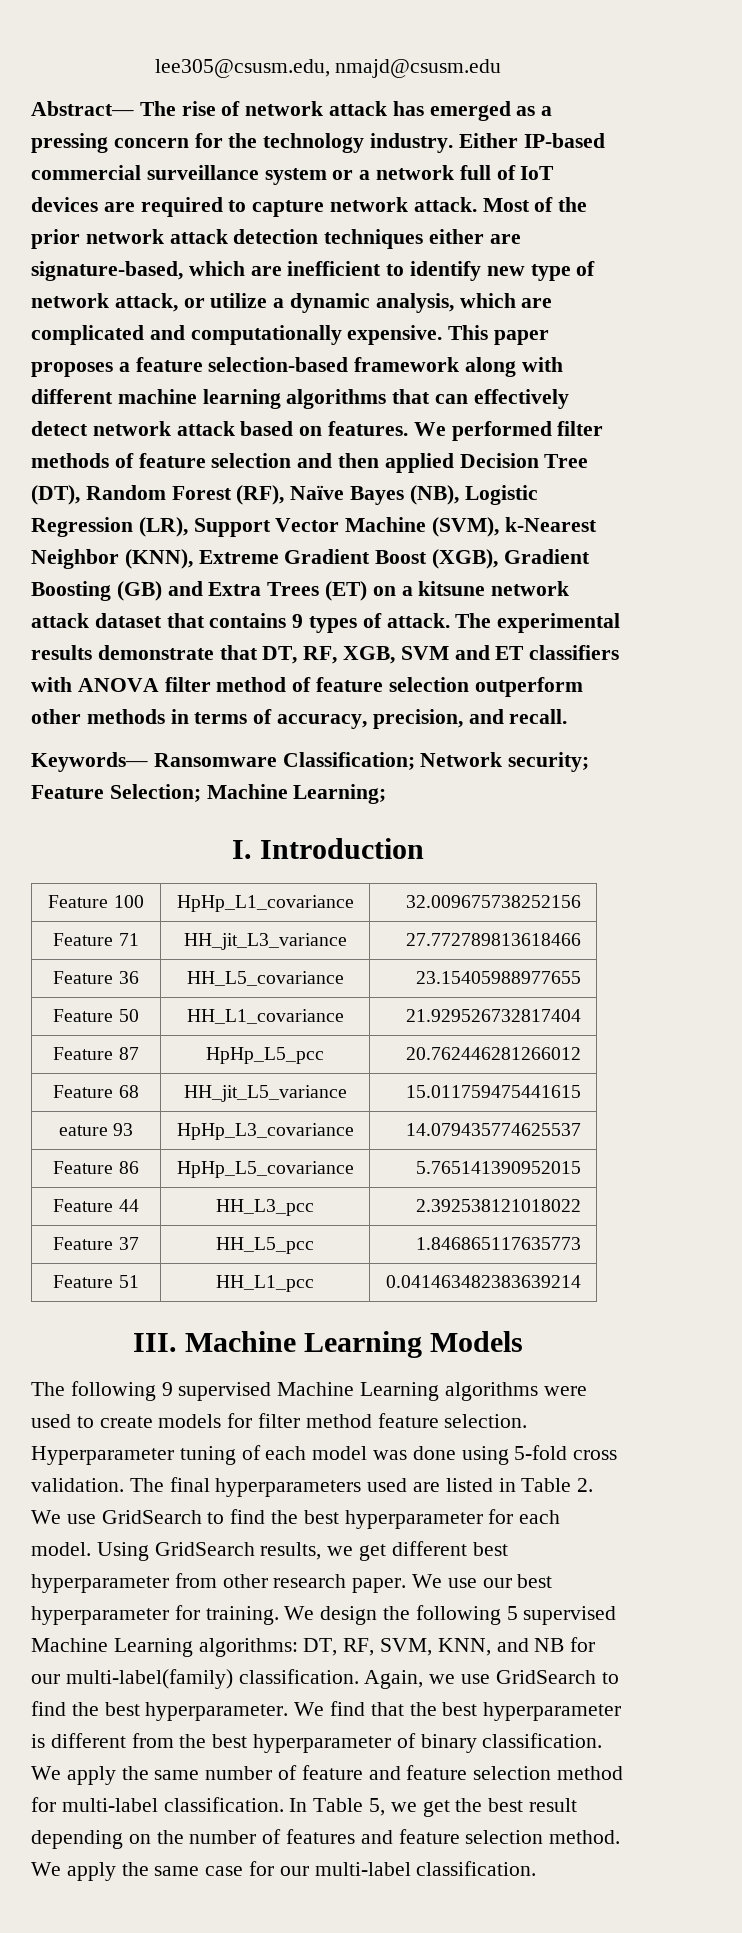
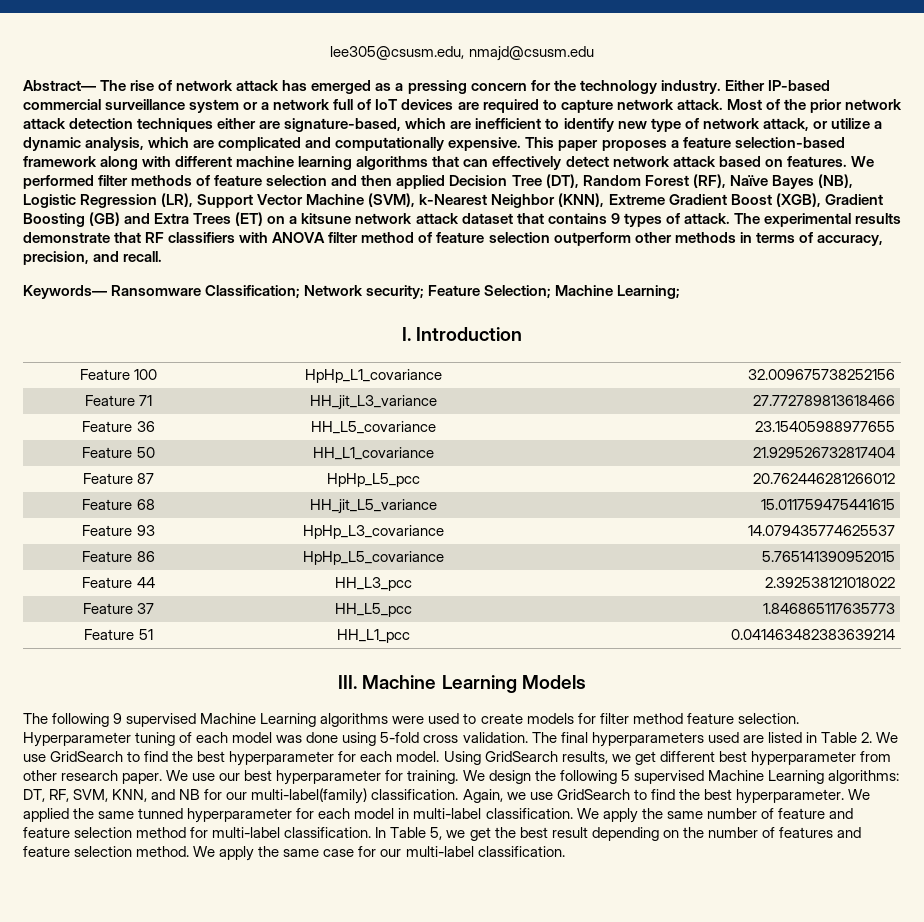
- The experimental results demonstrate that DT, RF, XGB, SVM and ET classifiers with ANOVA filter method of feature selection outperform other methods in terms of accuracy, precision, and recall.
+ The experimental results demonstrate that RF classifiers with ANOVA filter method of feature selection outperform other methods in terms of accuracy, precision, and recall.
- eature 93 | HpHp_L3_covariance | 14.079435774625537
+ Feature 93 | HpHp_L3_covariance | 14.079435774625537
- We find that the best hyperparameter is different from the best hyperparameter of binary classification.
+ We applied the same tunned hyperparameter for each model in multi-label classification.

